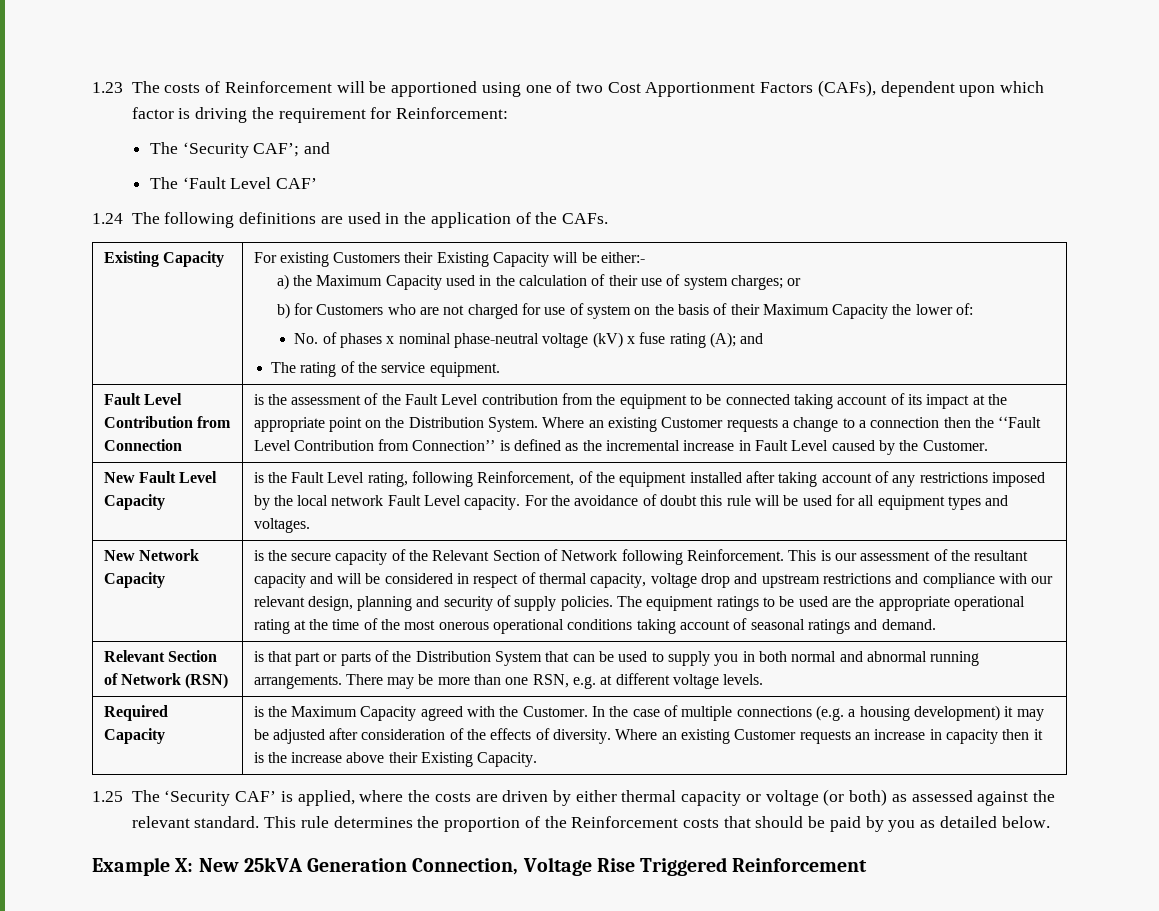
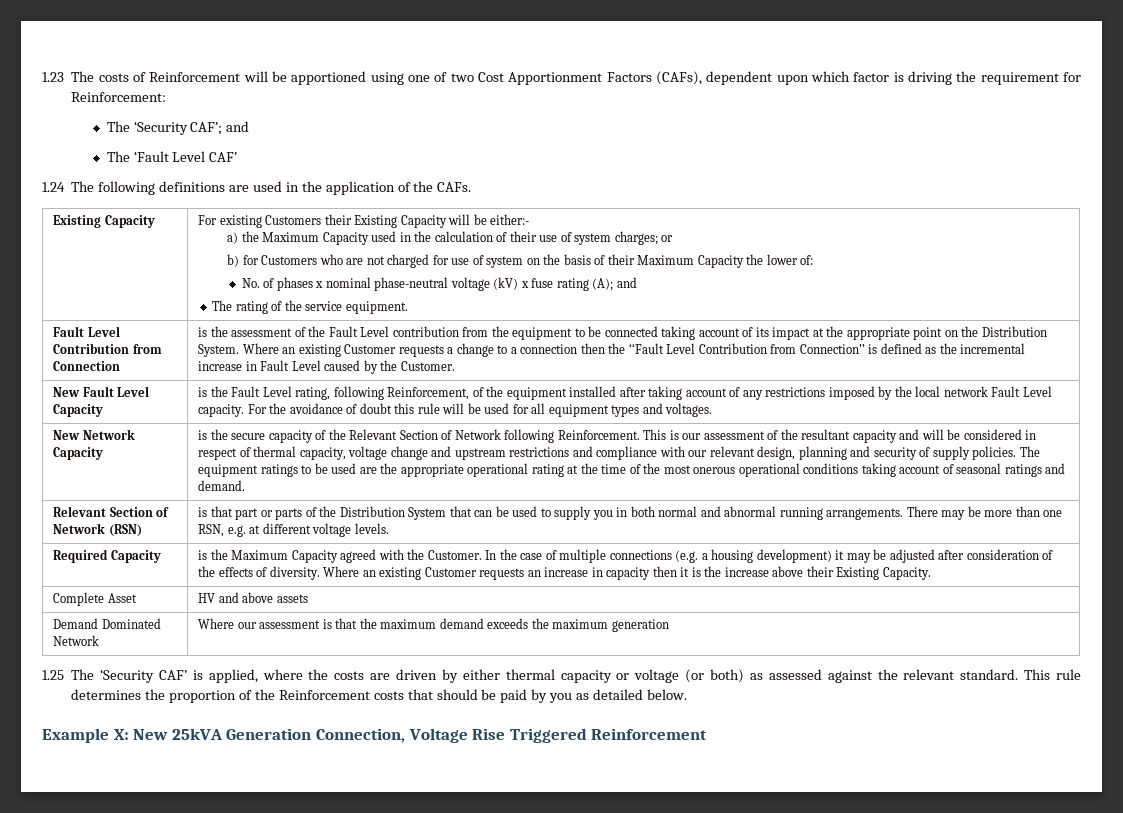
- This is our assessment of the resultant capacity and will be considered in respect of thermal capacity, voltage drop and upstream restrictions and compliance with our relevant design, planning and security of supply policies.
+ This is our assessment of the resultant capacity and will be considered in respect of thermal capacity, voltage change and upstream restrictions and compliance with our relevant design, planning and security of supply policies.
+ Complete Asset | HV and above assets
+ Demand Dominated Network | Where our assessment is that the maximum demand exceeds the maximum generation

